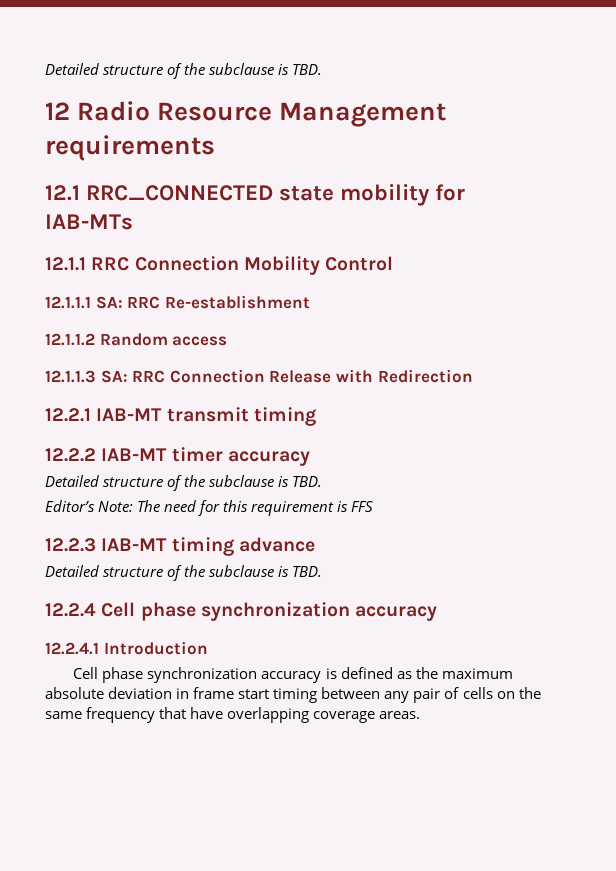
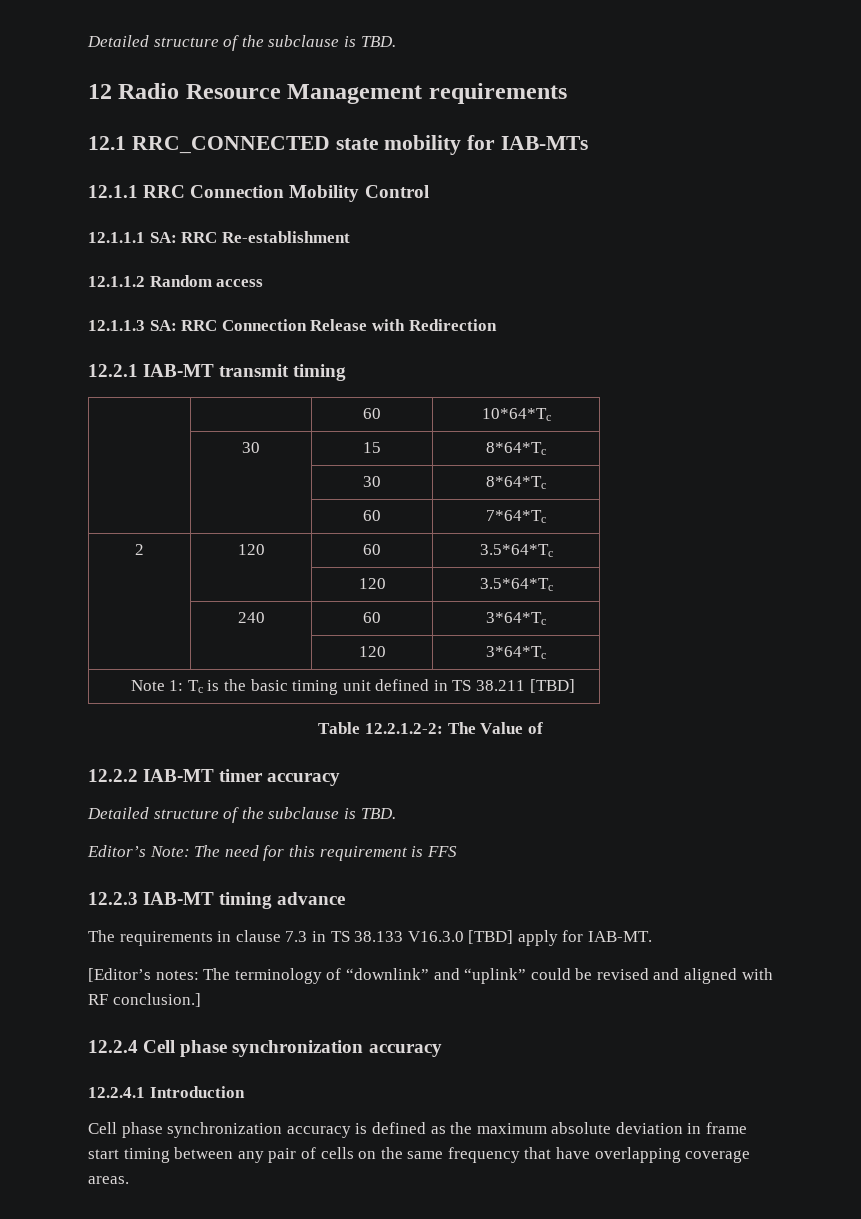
+ | | 60 | 10*64*Tc
+ | 30 | 15 | 8*64*Tc
+ | | 30 | 8*64*Tc
+ | | 60 | 7*64*Tc
+ 2 | 120 | 60 | 3.5*64*Tc
+ | | 120 | 3.5*64*Tc
+ | 240 | 60 | 3*64*Tc
+ | | 120 | 3*64*Tc
+ Note 1: Tc is the basic timing unit defined in TS 38.211 [TBD]
+ Table 12.2.1.2-2: The Value of
  12.2.3 IAB-MT timing advance
- Detailed structure of the subclause is TBD.
+ The requirements in clause 7.3 in TS 38.133 V16.3.0 [TBD] apply for IAB-MT.
+ [Editor’s notes: The terminology of “downlink” and “uplink” could be revised and aligned with RF conclusion.]

